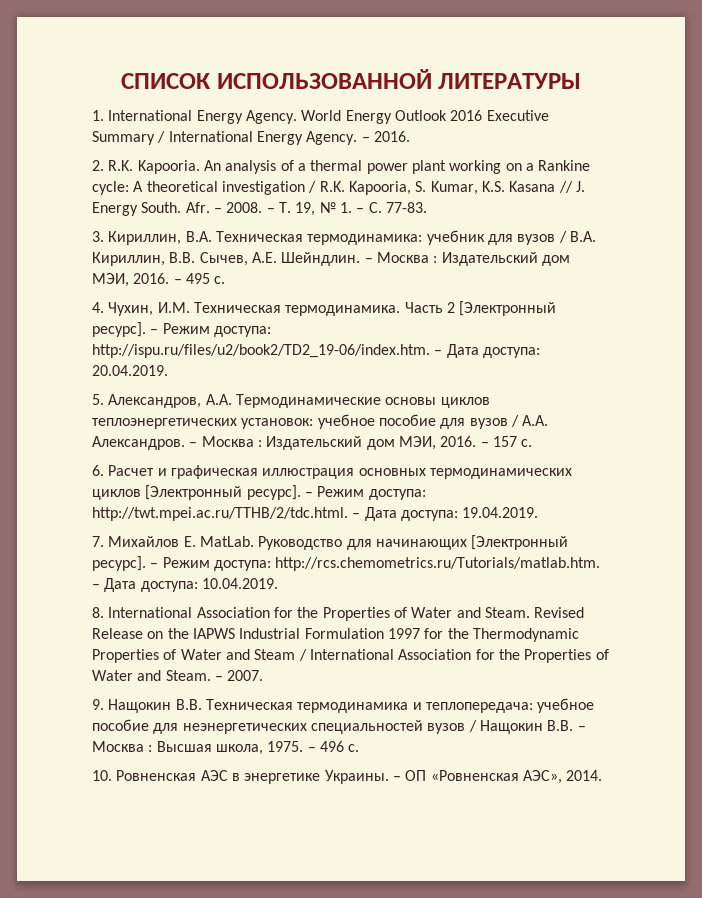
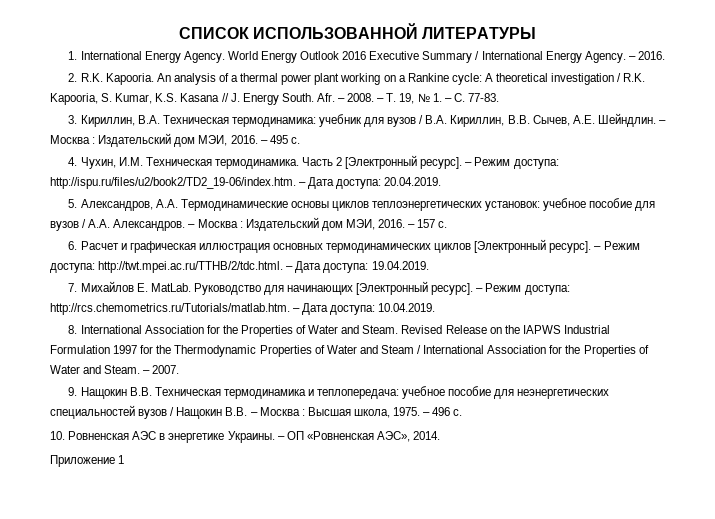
+ Приложение 1

